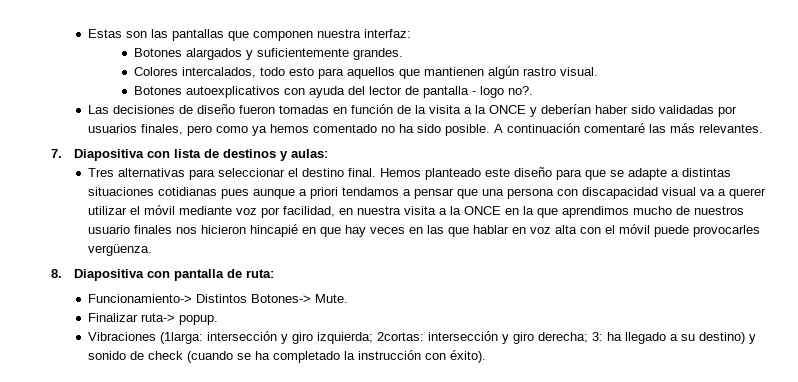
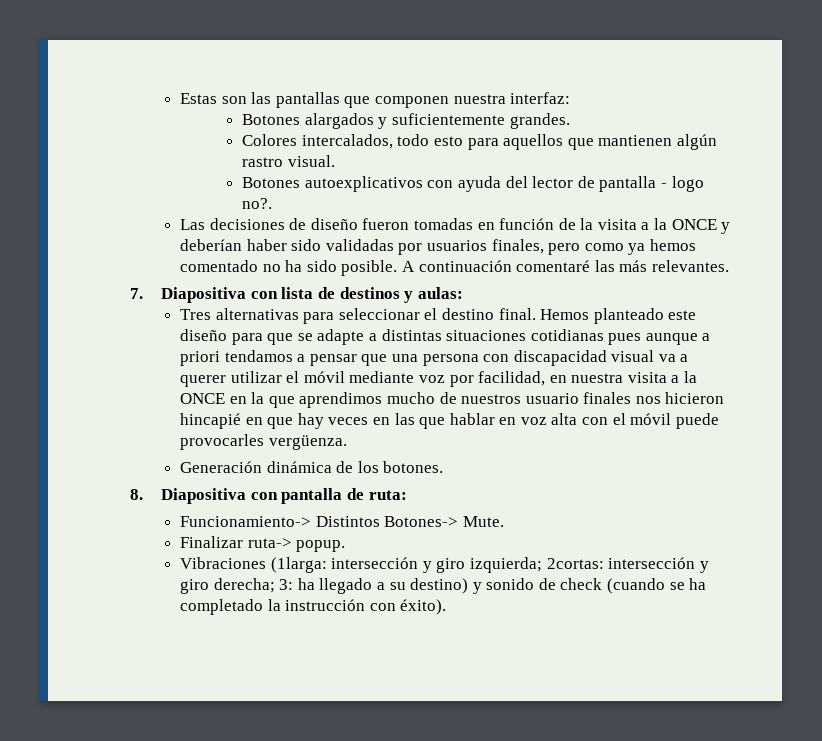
+ Generación dinámica de los botones.

